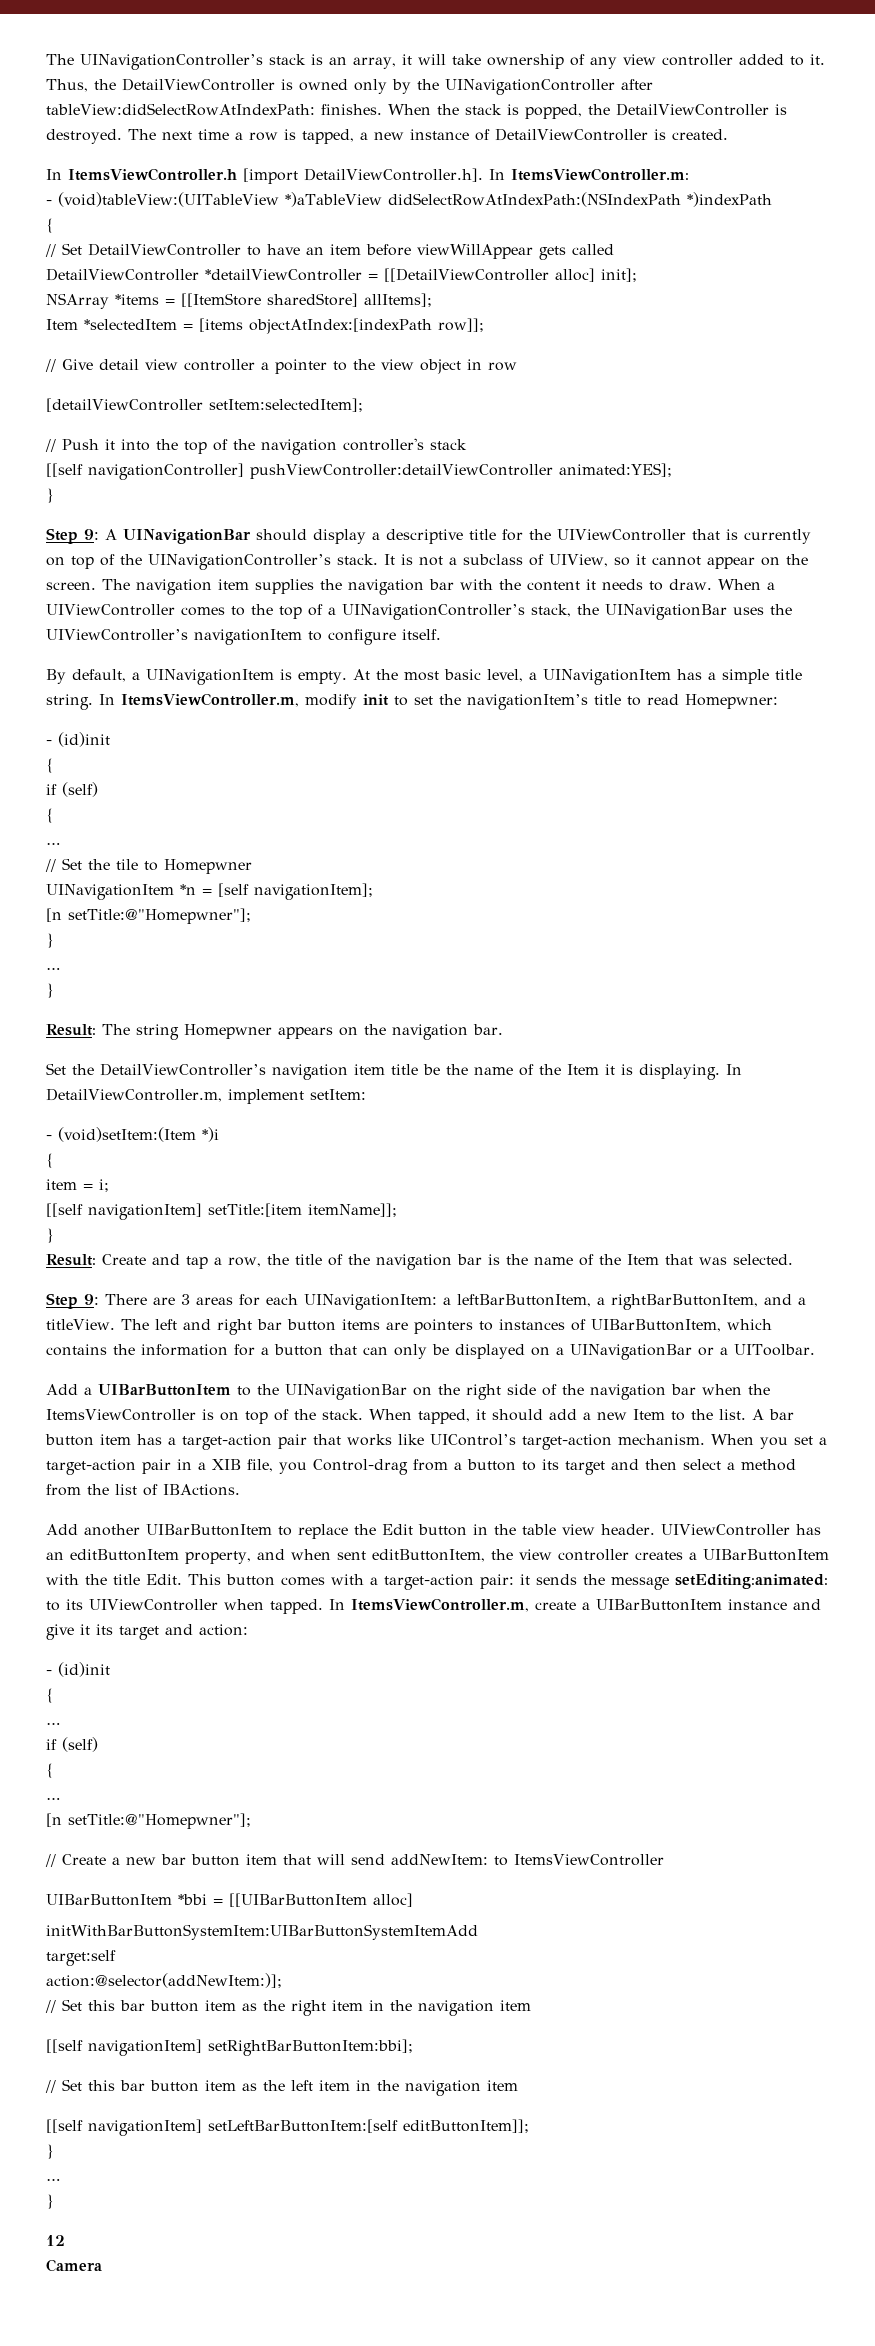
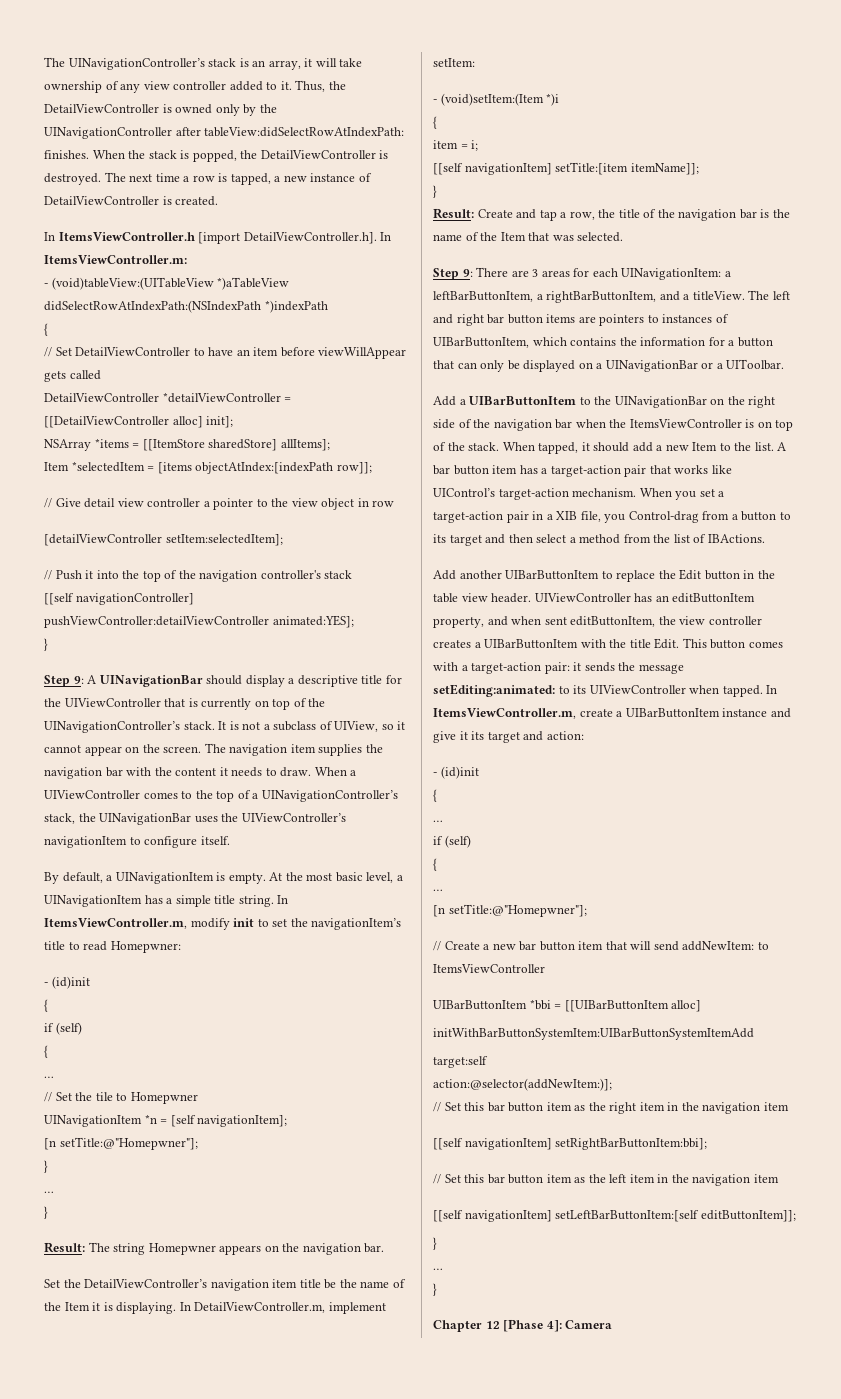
- 12
- Camera
+ Chapter 12 [Phase 4]: Camera

